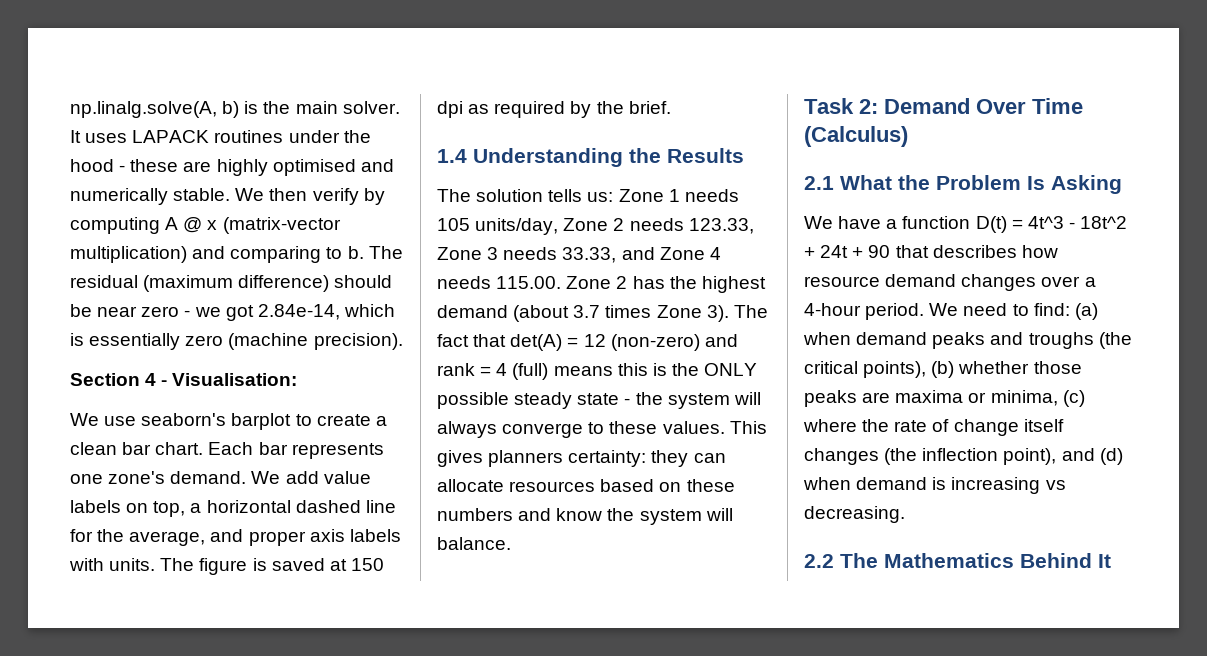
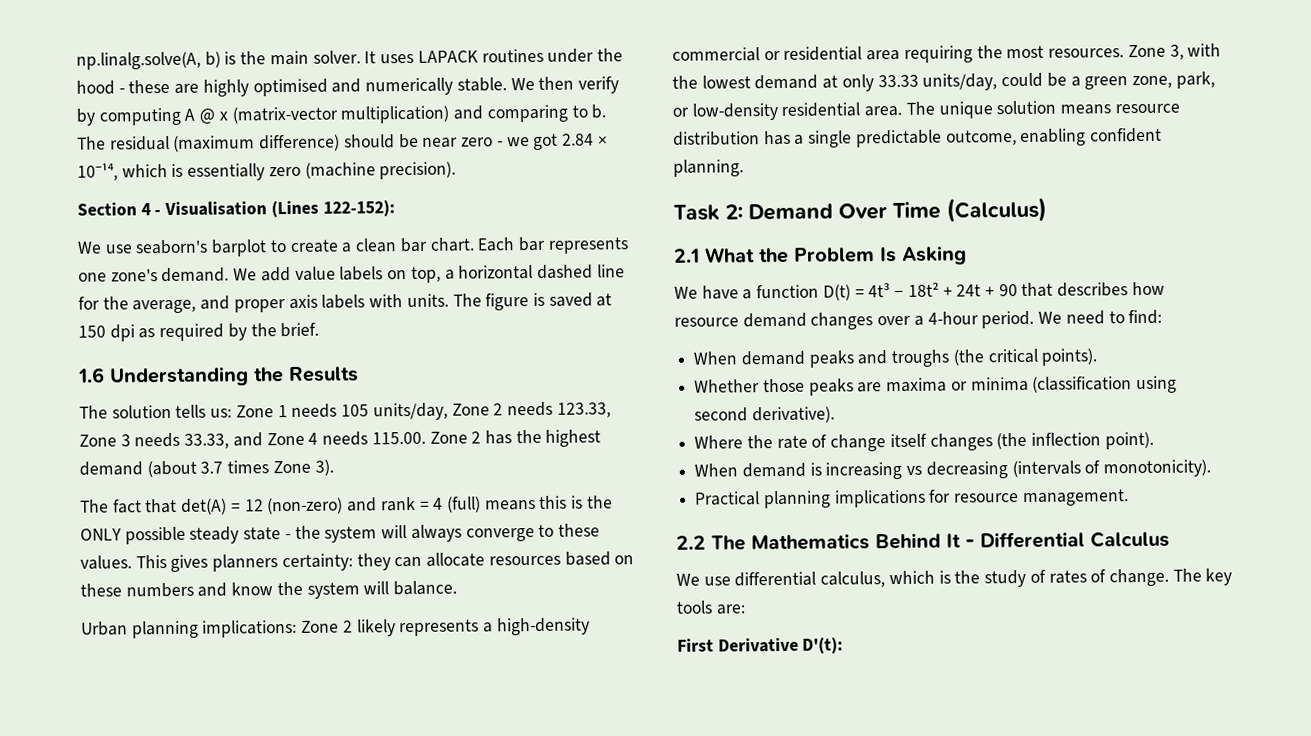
- The residual (maximum difference) should be near zero - we got 2.84e-14, which is essentially zero (machine precision).
+ The residual (maximum difference) should be near zero - we got 2.84 × 10⁻¹⁴, which is essentially zero (machine precision).
- Section 4 - Visualisation:
+ Section 4 - Visualisation (Lines 122-152):
- 1.4 Understanding the Results
+ 1.6 Understanding the Results
- Zone 1 needs 105 units/day, Zone 2 needs 123.33, Zone 3 needs 33.33, and Zone 4 needs 115.00. Zone 2 has the highest demand (about 3.7 times Zone 3). The fact that det(A) = 12 (non-zero) and rank = 4 (full) means this is the ONLY possible steady state - the system will always converge to these values.
+ Zone 1 needs 105 units/day, Zone 2 needs 123.33, Zone 3 needs 33.33, and Zone 4 needs 115.00. Zone 2 has the highest demand (about 3.7 times Zone 3).
+ The fact that det(A) = 12 (non-zero) and rank = 4 (full) means this is the ONLY possible steady state - the system will always converge to these values.
+ Urban planning implications: Zone 2 likely represents a high-density commercial or residential area requiring the most resources. Zone 3, with the lowest demand at only 33.33 units/day, could be a green zone, park, or low-density residential area. The unique solution means resource distribution has a single predictable outcome, enabling confident planning.
- We have a function D(t) = 4t^3 - 18t^2 + 24t + 90 that describes how resource demand changes over a 4-hour period.
+ We have a function D(t) = 4t³ − 18t² + 24t + 90 that describes how resource demand changes over a 4-hour period.
- We need to find: (a) when demand peaks and troughs (the critical points), (b) whether those peaks are maxima or minima, (c) where the rate of change itself changes (the inflection point), and (d) when demand is increasing vs decreasing.
+ We need to find:
+ When demand peaks and troughs (the critical points).
+ Whether those peaks are maxima or minima (classification using second derivative).
+ Where the rate of change itself changes (the inflection point).
+ When demand is increasing vs decreasing (intervals of monotonicity).
+ Practical planning implications for resource management.
- 2.2 The Mathematics Behind It
+ 2.2 The Mathematics Behind It - Differential Calculus
+ We use differential calculus, which is the study of rates of change. The key tools are:
+ First Derivative D'(t):

